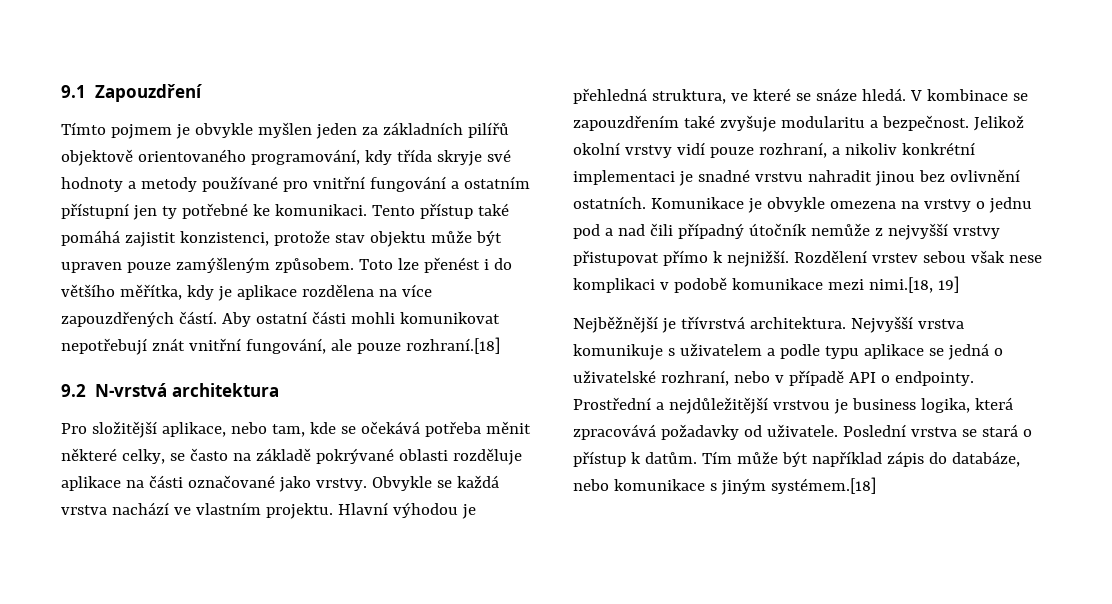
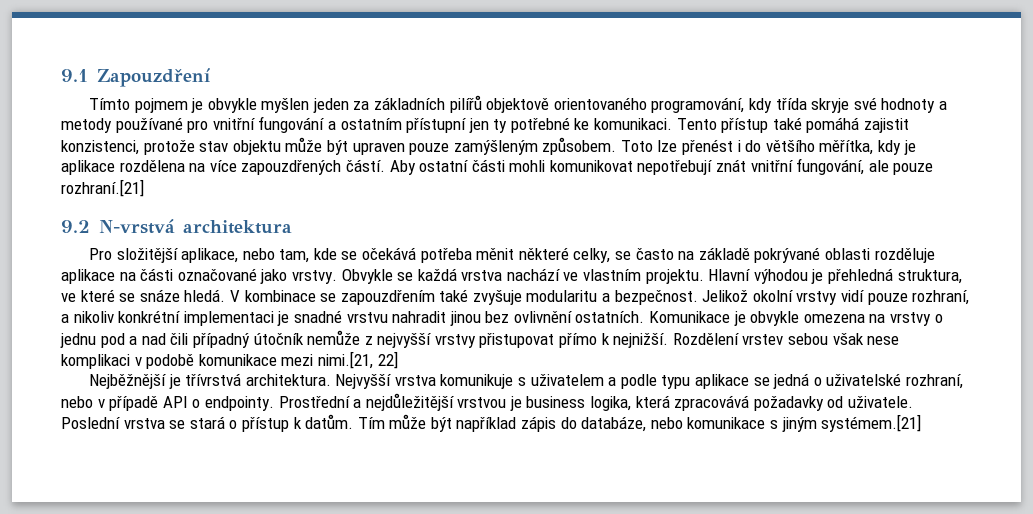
- Aby ostatní části mohli komunikovat nepotřebují znát vnitřní fungování, ale pouze rozhraní.[18]
+ Aby ostatní části mohli komunikovat nepotřebují znát vnitřní fungování, ale pouze rozhraní.[21]
- Rozdělení vrstev sebou však nese komplikaci v podobě komunikace mezi nimi.[18, 19]
+ Rozdělení vrstev sebou však nese komplikaci v podobě komunikace mezi nimi.[21, 22]
- Tím může být například zápis do databáze, nebo komunikace s jiným systémem.[18]
+ Tím může být například zápis do databáze, nebo komunikace s jiným systémem.[21]

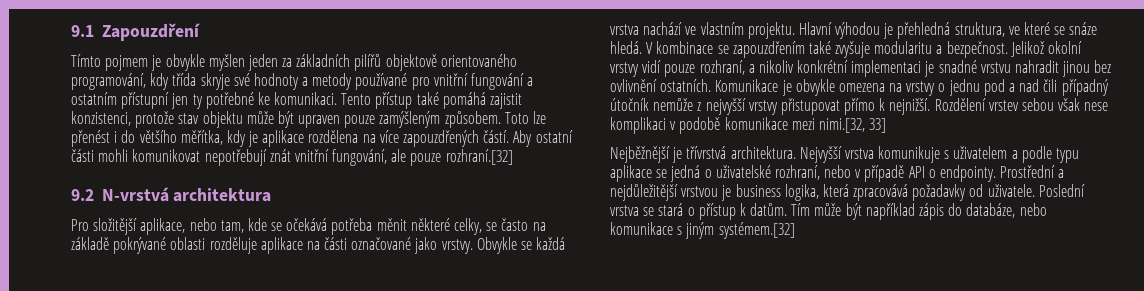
- Aby ostatní části mohli komunikovat nepotřebují znát vnitřní fungování, ale pouze rozhraní.[21]
+ Aby ostatní části mohli komunikovat nepotřebují znát vnitřní fungování, ale pouze rozhraní.[32]
- Rozdělení vrstev sebou však nese komplikaci v podobě komunikace mezi nimi.[21, 22]
+ Rozdělení vrstev sebou však nese komplikaci v podobě komunikace mezi nimi.[32, 33]
- Tím může být například zápis do databáze, nebo komunikace s jiným systémem.[21]
+ Tím může být například zápis do databáze, nebo komunikace s jiným systémem.[32]

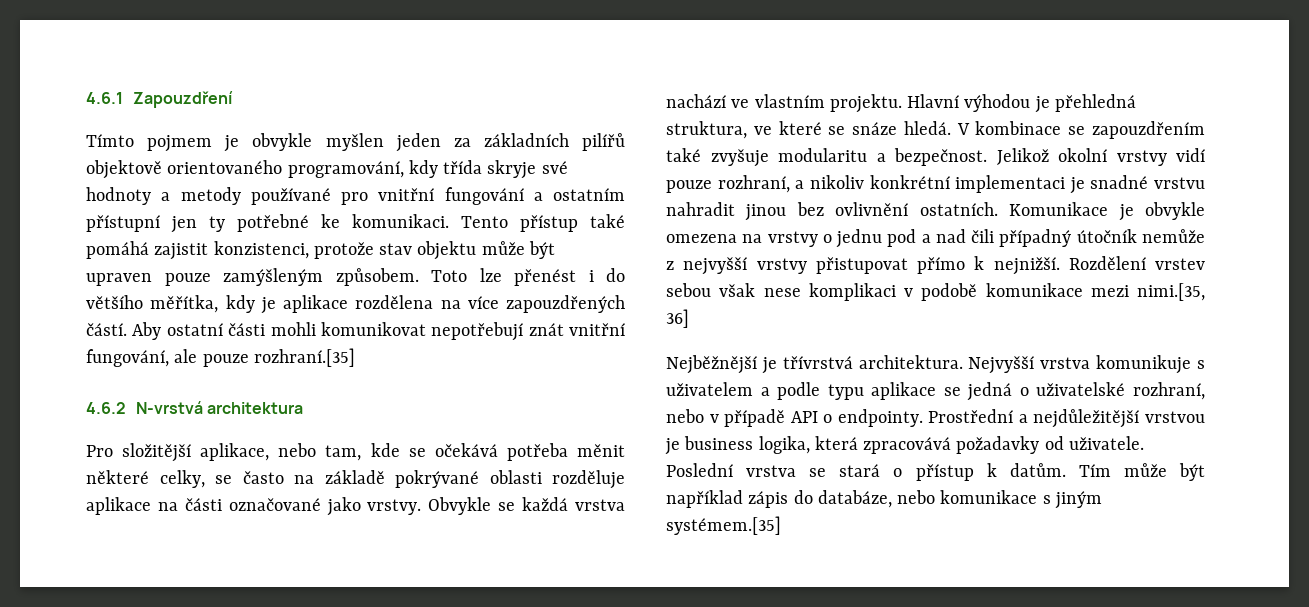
- 9.1 Zapouzdření
+ 4.6.1 Zapouzdření
- Aby ostatní části mohli komunikovat nepotřebují znát vnitřní fungování, ale pouze rozhraní.[32]
- 9.2 N-vrstvá architektura
+ Aby ostatní části mohli komunikovat nepotřebují znát vnitřní fungování, ale pouze rozhraní.[35]
+ 4.6.2 N-vrstvá architektura
- Rozdělení vrstev sebou však nese komplikaci v podobě komunikace mezi nimi.[32, 33]
+ Rozdělení vrstev sebou však nese komplikaci v podobě komunikace mezi nimi.[35, 36]
- Tím může být například zápis do databáze, nebo komunikace s jiným systémem.[32]
+ Tím může být například zápis do databáze, nebo komunikace s jiným systémem.[35]

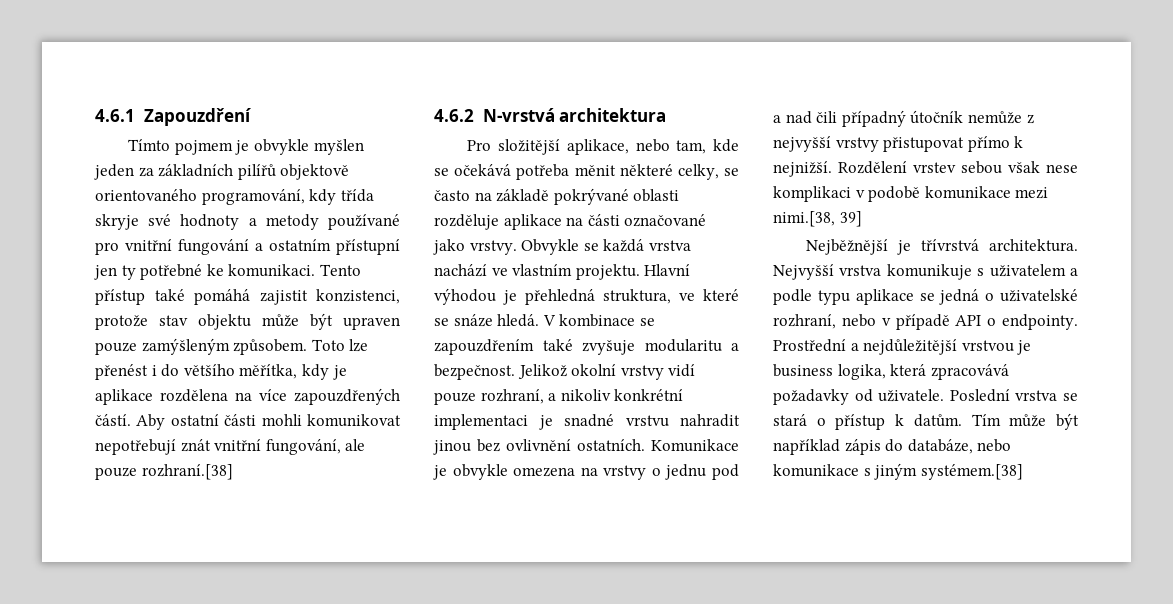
- Aby ostatní části mohli komunikovat nepotřebují znát vnitřní fungování, ale pouze rozhraní.[35]
+ Aby ostatní části mohli komunikovat nepotřebují znát vnitřní fungování, ale pouze rozhraní.[38]
- Rozdělení vrstev sebou však nese komplikaci v podobě komunikace mezi nimi.[35, 36]
+ Rozdělení vrstev sebou však nese komplikaci v podobě komunikace mezi nimi.[38, 39]
- Tím může být například zápis do databáze, nebo komunikace s jiným systémem.[35]
+ Tím může být například zápis do databáze, nebo komunikace s jiným systémem.[38]

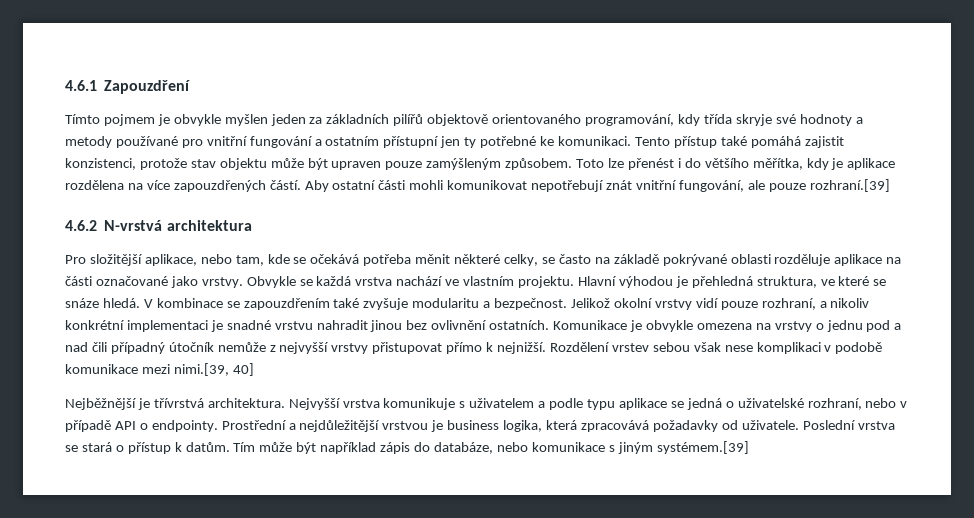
- Aby ostatní části mohli komunikovat nepotřebují znát vnitřní fungování, ale pouze rozhraní.[38]
+ Aby ostatní části mohli komunikovat nepotřebují znát vnitřní fungování, ale pouze rozhraní.[39]
- Rozdělení vrstev sebou však nese komplikaci v podobě komunikace mezi nimi.[38, 39]
+ Rozdělení vrstev sebou však nese komplikaci v podobě komunikace mezi nimi.[39, 40]
- Tím může být například zápis do databáze, nebo komunikace s jiným systémem.[38]
+ Tím může být například zápis do databáze, nebo komunikace s jiným systémem.[39]

